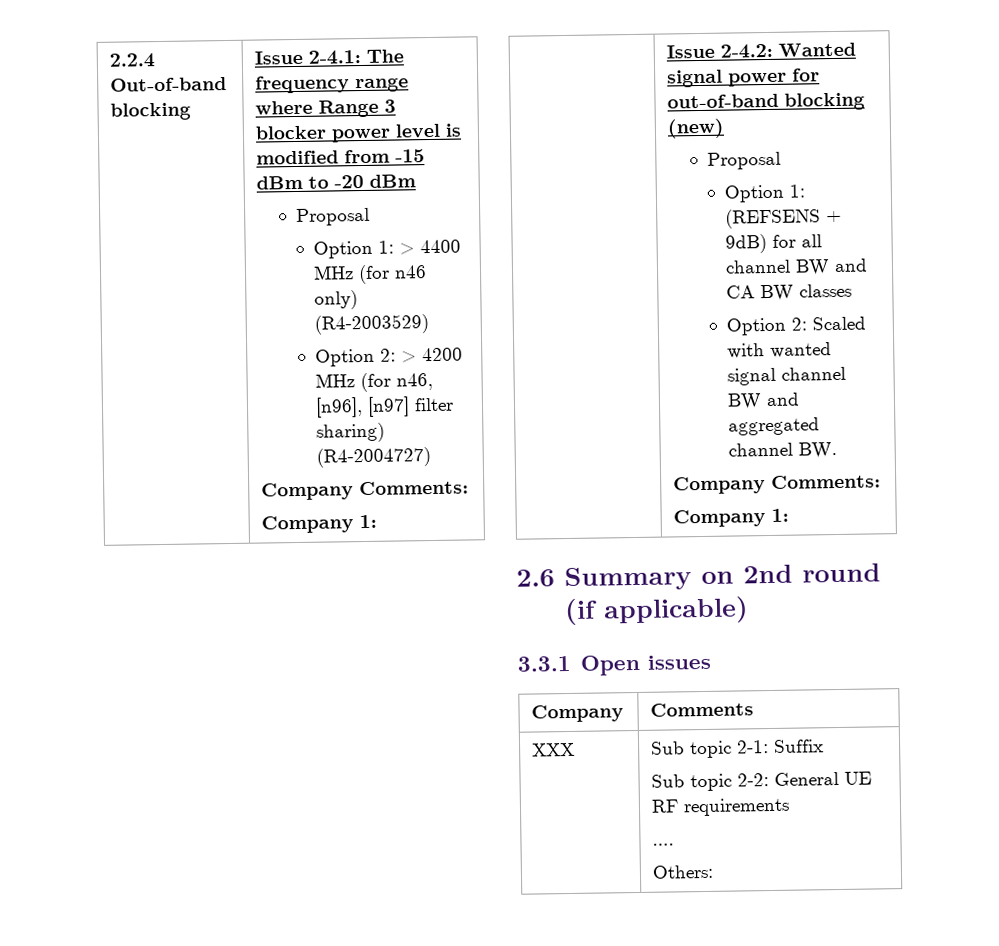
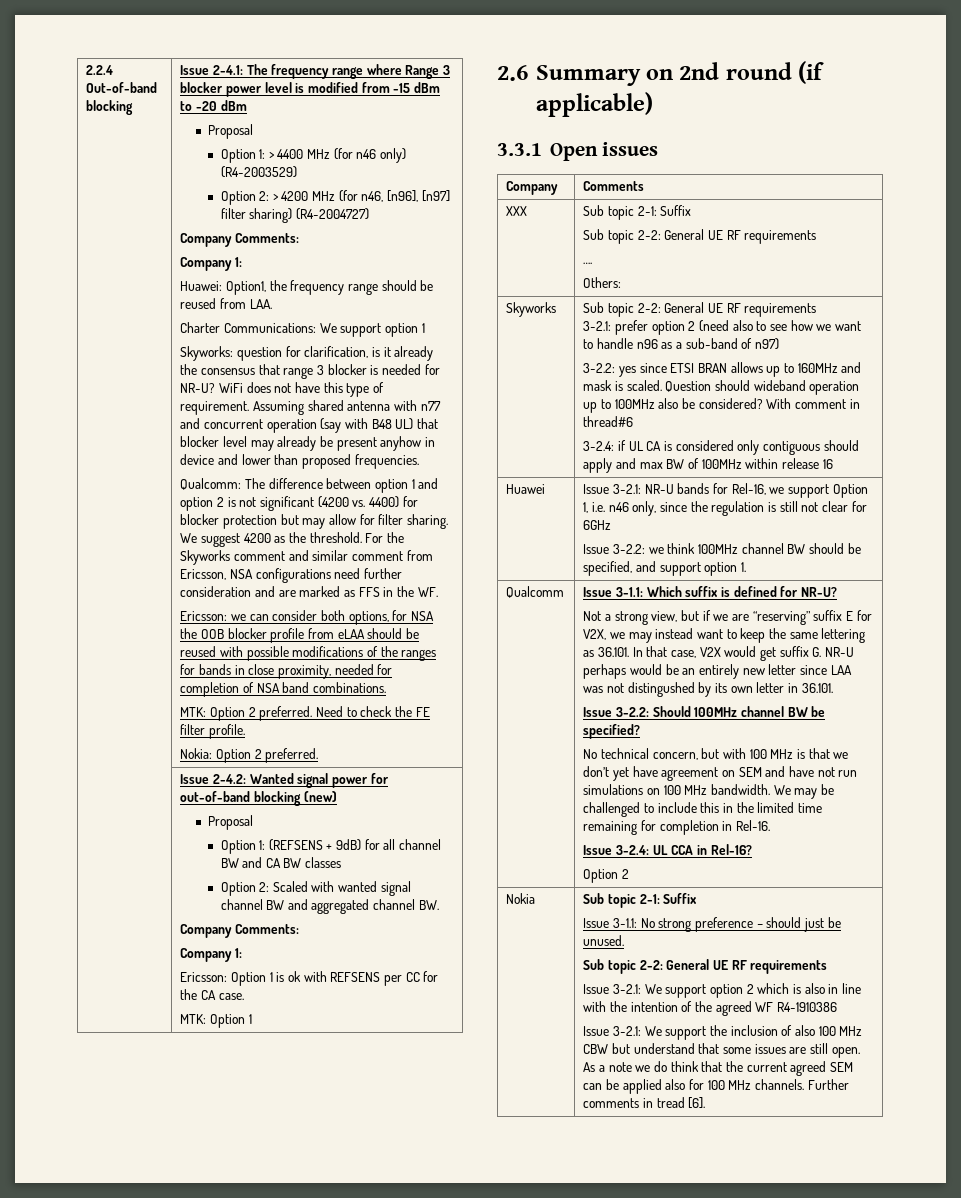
+ Huawei: Option1, the frequency range should be reused from LAA.
+ Charter Communications: We support option 1
+ Skyworks: question for clarification, is it already the consensus that range 3 blocker is needed for NR-U? WiFi does not have this type of requirement. Assuming shared antenna with n77 and concurrent operation (say with B48 UL) that blocker level may already be present anyhow in device and lower than proposed frequencies.
+ Qualcomm: The difference between option 1 and option 2 is not significant (4200 vs. 4400) for blocker protection but may allow for filter sharing. We suggest 4200 as the threshold. For the Skyworks comment and similar comment from Ericsson, NSA configurations need further consideration and are marked as FFS in the WF.
+ Ericsson: we can consider both options, for NSA the OOB blocker profile from eLAA should be reused with possible modifications of the ranges for bands in close proximity, needed for completion of NSA band combinations.
+ MTK: Option 2 preferred. Need to check the FE filter profile.
+ Nokia: Option 2 preferred.
+ Ericsson: Option 1 is ok with REFSENS per CC for the CA case.
+ MTK: Option 1
+ Skyworks | Sub topic 2-2: General UE RF requirements
+ 3-2.1: prefer option 2 (need also to see how we want to handle n96 as a sub-band of n97)
+ 3-2.2: yes since ETSI BRAN allows up to 160MHz and mask is scaled. Question should wideband operation up to 100MHz also be considered? With comment in thread#6
+ 3-2.4: if UL CA is considered only contiguous should apply and max BW of 100MHz within release 16
+ Huawei | Issue 3-2.1: NR-U bands for Rel-16, we support Option 1, i.e. n46 only, since the regulation is still not clear for 6GHz
+ Issue 3-2.2: we think 100MHz channel BW should be specified, and support option 1.
+ Qualcomm | Issue 3-1.1: Which suffix is defined for NR-U?
+ Not a strong view, but if we are “reserving” suffix E for V2X, we may instead want to keep the same lettering as 36.101. In that case, V2X would get suffix G. NR-U perhaps would be an entirely new letter since LAA was not distingushed by its own letter in 36.101.
+ Issue 3-2.2: Should 100MHz channel BW be specified?
+ No technical concern, but with 100 MHz is that we don’t yet have agreement on SEM and have not run simulations on 100 MHz bandwidth. We may be challenged to include this in the limited time remaining for completion in Rel-16.
+ Issue 3-2.4: UL CCA in Rel-16?
+ Option 2
+ Nokia | Sub topic 2-1: Suffix
+ Issue 3-1.1: No strong preference – should just be unused.
+ Sub topic 2-2: General UE RF requirements
+ Issue 3-2.1: We support option 2 which is also in line with the intention of the agreed WF R4-1910386
+ Issue 3-2.1: We support the inclusion of also 100 MHz CBW but understand that some issues are still open. As a note we do think that the current agreed SEM can be applied also for 100 MHz channels. Further comments in tread [6].

